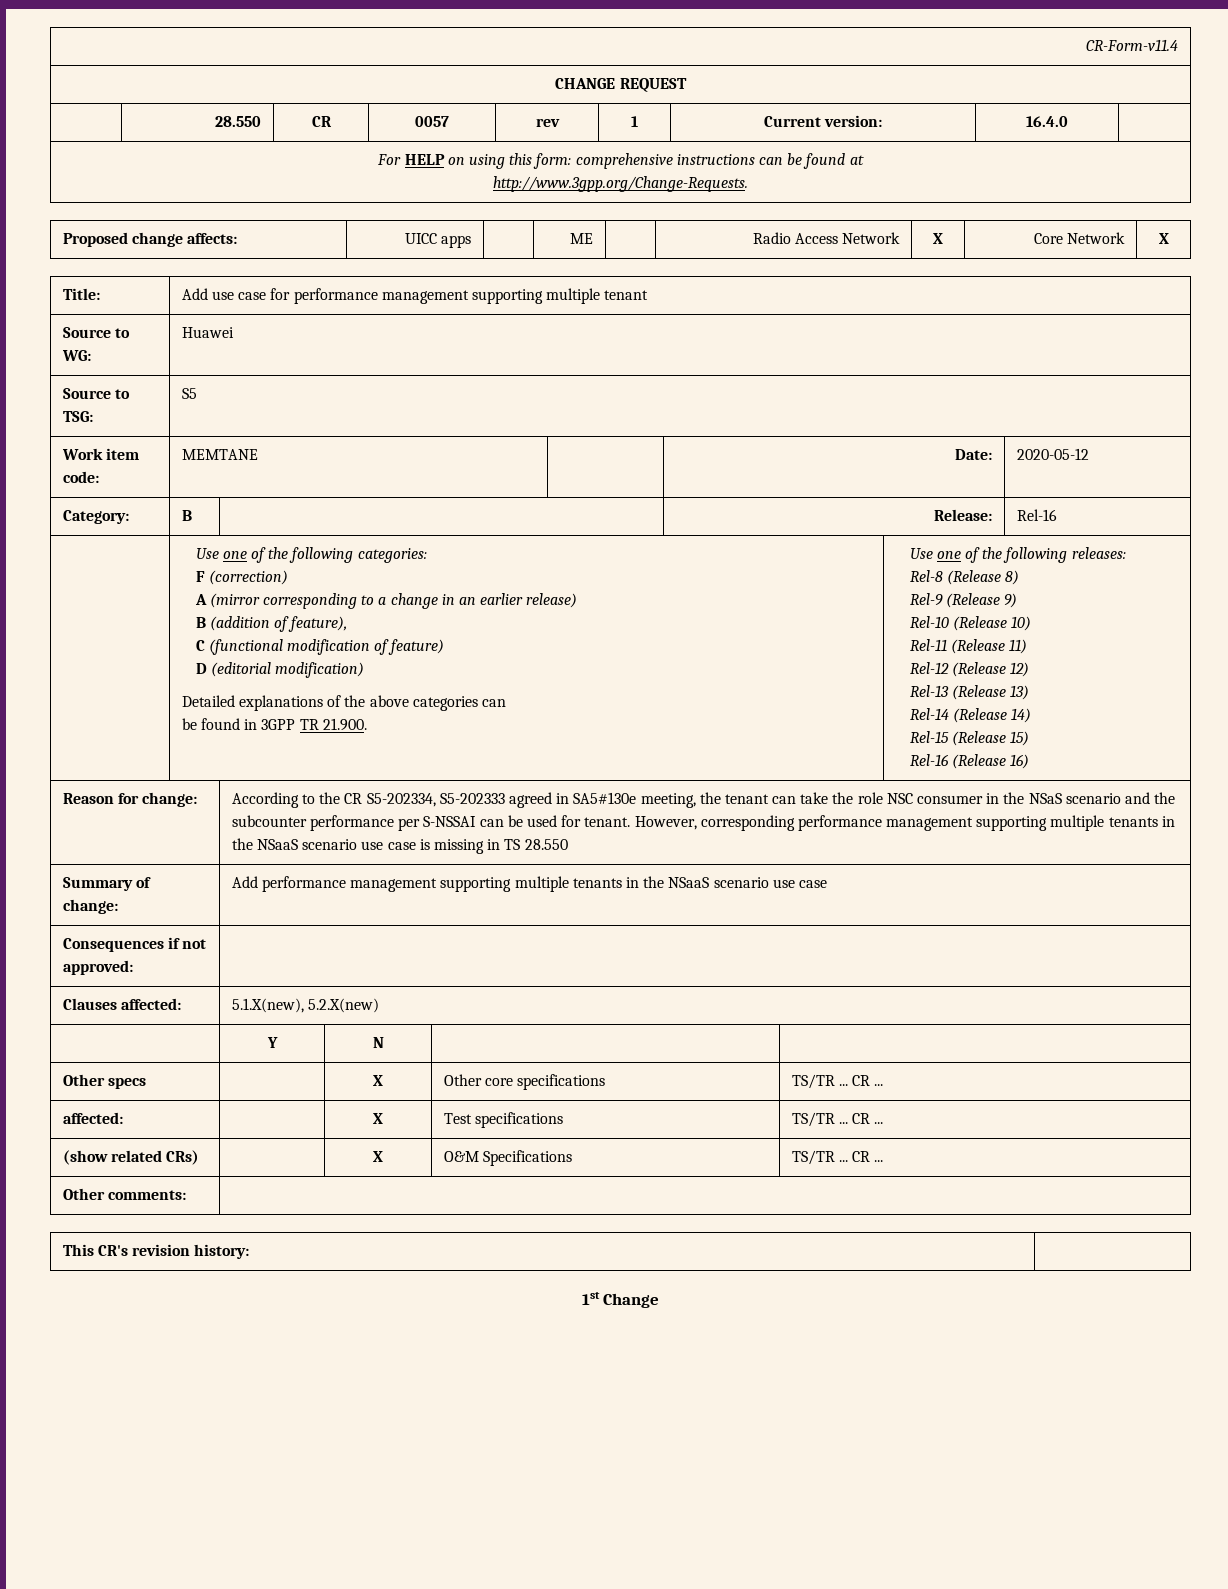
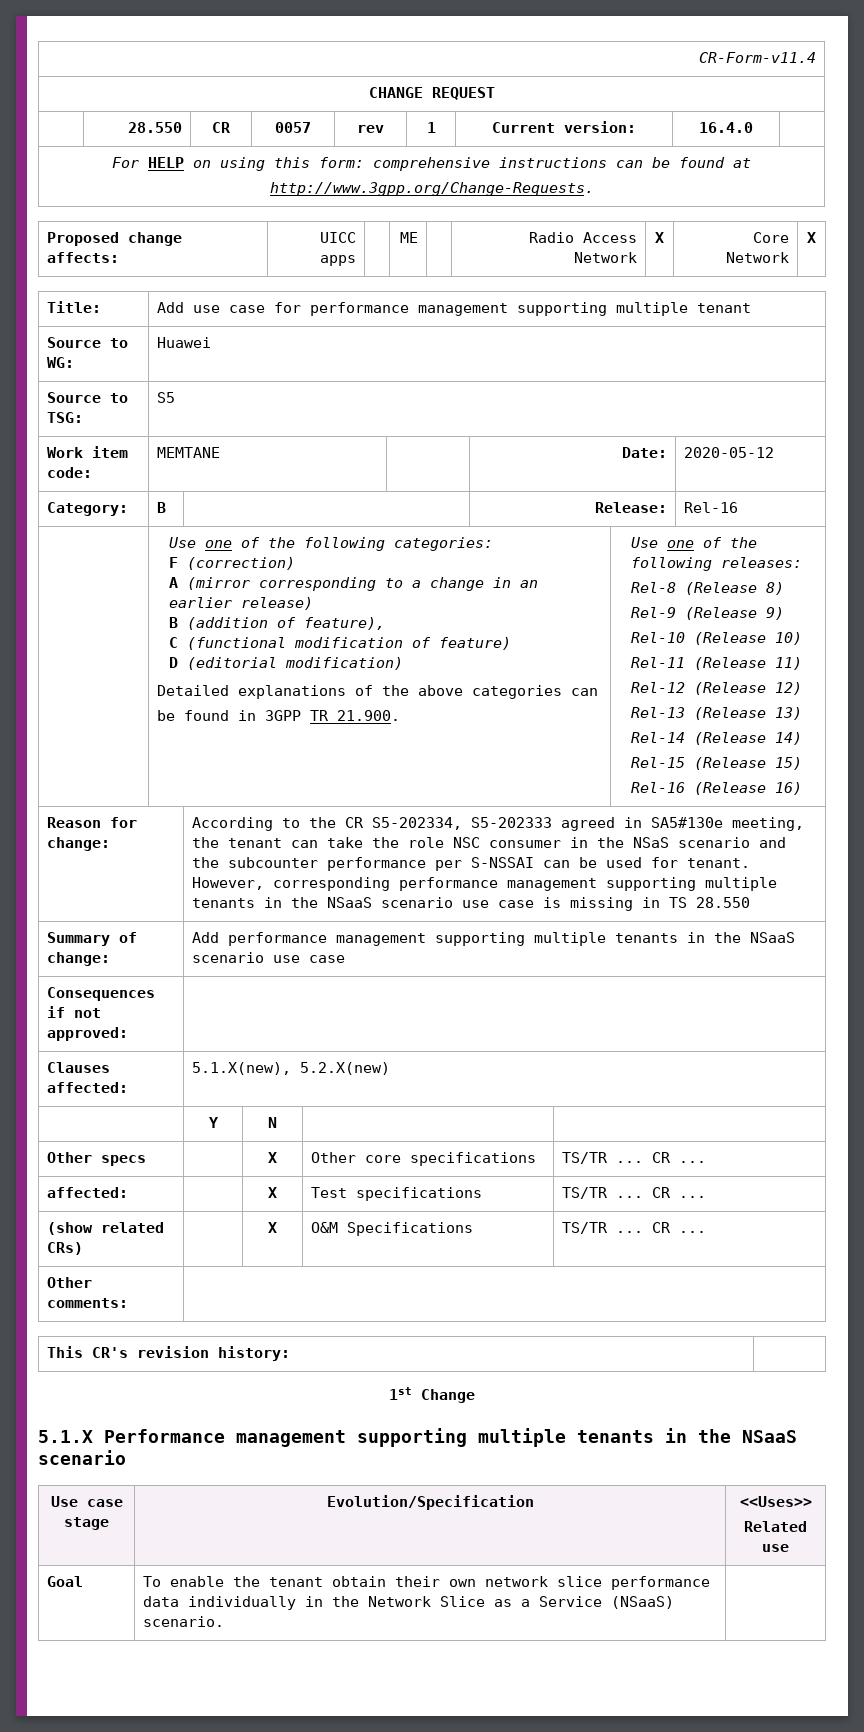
+ 5.1.X Performance management supporting multiple tenants in the NSaaS scenario
+ Use case stage | Evolution/Specification | <<Uses>>
+ Related use
+ Goal | To enable the tenant obtain their own network slice performance data individually in the Network Slice as a Service (NSaaS) scenario. |

